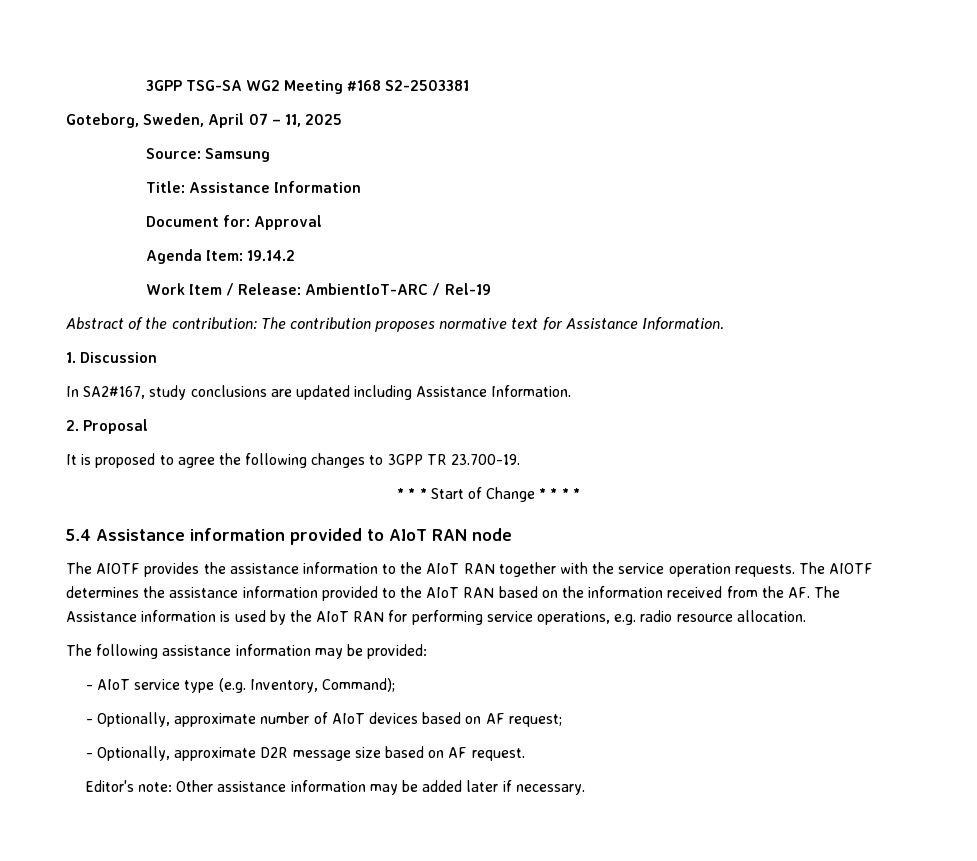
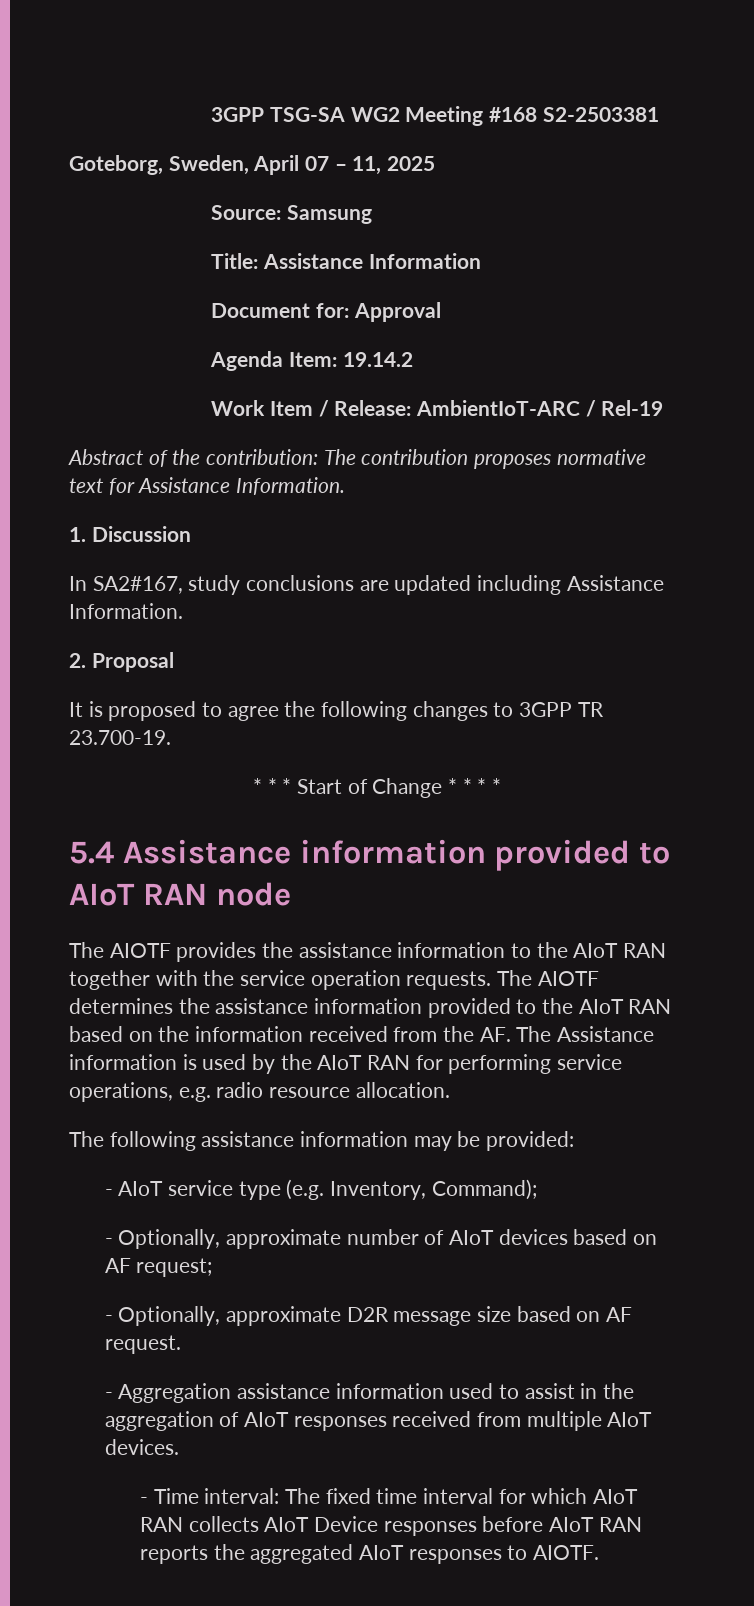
- Editor's note: Other assistance information may be added later if necessary.
+ - Aggregation assistance information used to assist in the aggregation of AIoT responses received from multiple AIoT devices.
+ - Time interval: The fixed time interval for which AIoT RAN collects AIoT Device responses before AIoT RAN reports the aggregated AIoT responses to AIOTF.

